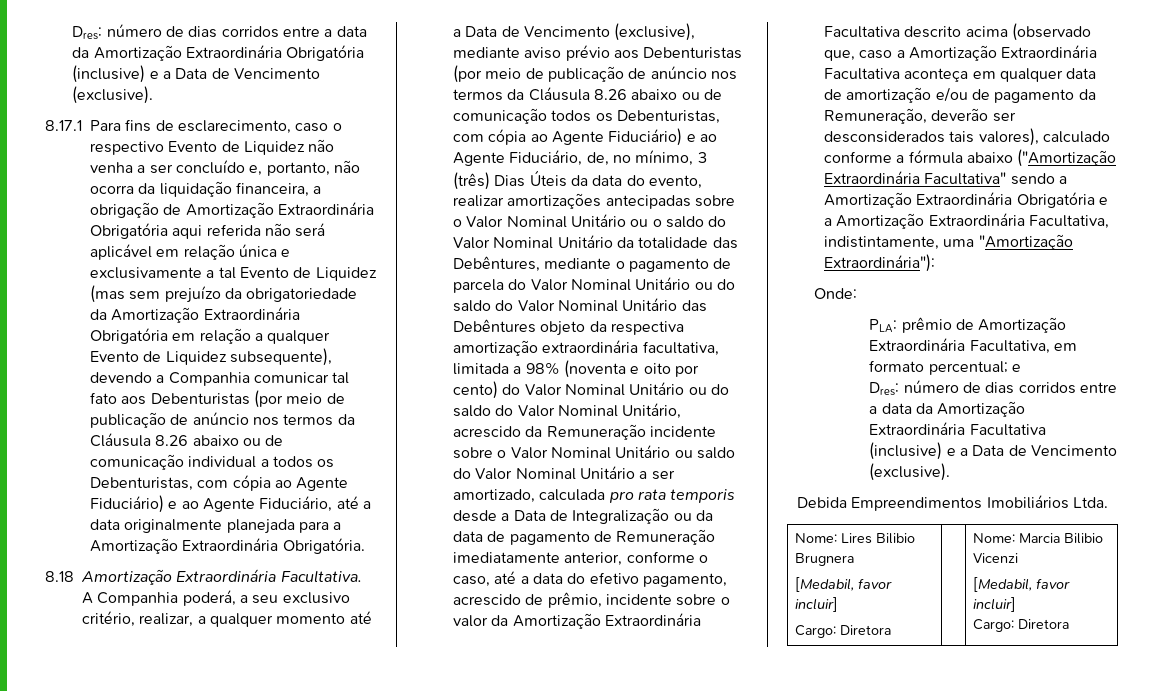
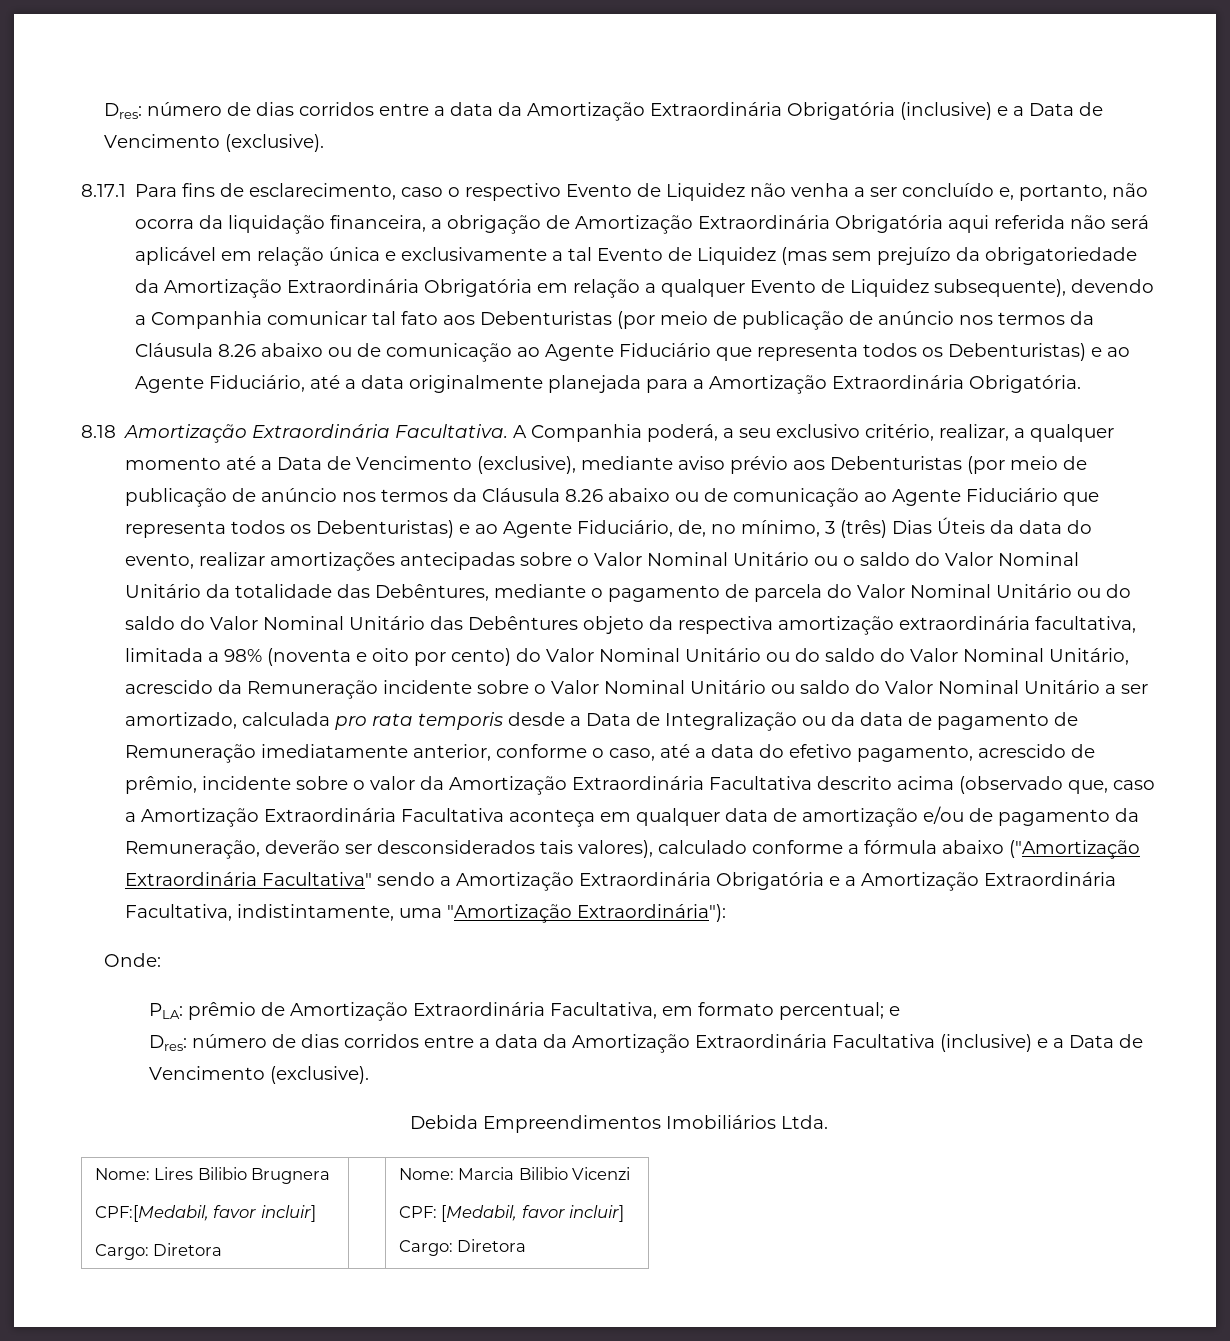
- 8.17.1 Para fins de esclarecimento, caso o respectivo Evento de Liquidez não venha a ser concluído e, portanto, não ocorra da liquidação financeira, a obrigação de Amortização Extraordinária Obrigatória aqui referida não será aplicável em relação única e exclusivamente a tal Evento de Liquidez (mas sem prejuízo da obrigatoriedade da Amortização Extraordinária Obrigatória em relação a qualquer Evento de Liquidez subsequente), devendo a Companhia comunicar tal fato aos Debenturistas (por meio de publicação de anúncio nos termos da Cláusula 8.26 abaixo ou de comunicação individual a todos os Debenturistas, com cópia ao Agente Fiduciário) e ao Agente Fiduciário, até a data originalmente planejada para a Amortização Extraordinária Obrigatória.
+ 8.17.1 Para fins de esclarecimento, caso o respectivo Evento de Liquidez não venha a ser concluído e, portanto, não ocorra da liquidação financeira, a obrigação de Amortização Extraordinária Obrigatória aqui referida não será aplicável em relação única e exclusivamente a tal Evento de Liquidez (mas sem prejuízo da obrigatoriedade da Amortização Extraordinária Obrigatória em relação a qualquer Evento de Liquidez subsequente), devendo a Companhia comunicar tal fato aos Debenturistas (por meio de publicação de anúncio nos termos da Cláusula 8.26 abaixo ou de comunicação ao Agente Fiduciário que representa todos os Debenturistas) e ao Agente Fiduciário, até a data originalmente planejada para a Amortização Extraordinária Obrigatória.
- A Companhia poderá, a seu exclusivo critério, realizar, a qualquer momento até a Data de Vencimento (exclusive), mediante aviso prévio aos Debenturistas (por meio de publicação de anúncio nos termos da Cláusula 8.26 abaixo ou de comunicação todos os Debenturistas, com cópia ao Agente Fiduciário) e ao Agente Fiduciário, de, no mínimo, 3 (três) Dias Úteis da data do evento, realizar amortizações antecipadas sobre o Valor Nominal Unitário ou o saldo do Valor Nominal Unitário da totalidade das Debêntures, mediante o pagamento de parcela do Valor Nominal Unitário ou do saldo do Valor Nominal Unitário das Debêntures objeto da respectiva amortização extraordinária facultativa, limitada a 98% (noventa e oito por cento) do Valor Nominal Unitário ou do saldo do Valor Nominal Unitário, acrescido da Remuneração incidente sobre o Valor Nominal Unitário ou saldo do Valor Nominal Unitário a ser amortizado, calculada pro rata temporis desde a Data de Integralização ou da data de pagamento de Remuneração imediatamente anterior, conforme o caso, até a data do efetivo pagamento, acrescido de prêmio, incidente sobre o valor da Amortização Extraordinária Facultativa descrito acima (observado que, caso a Amortização Extraordinária Facultativa aconteça em qualquer data de amortização e/ou de pagamento da Remuneração, deverão ser desconsiderados tais valores), calculado conforme a fórmula abaixo ("Amortização Extraordinária Facultativa" sendo a Amortização Extraordinária Obrigatória e a Amortização Extraordinária Facultativa, indistintamente, uma "Amortização Extraordinária"):
+ A Companhia poderá, a seu exclusivo critério, realizar, a qualquer momento até a Data de Vencimento (exclusive), mediante aviso prévio aos Debenturistas (por meio de publicação de anúncio nos termos da Cláusula 8.26 abaixo ou de comunicação ao Agente Fiduciário que representa todos os Debenturistas) e ao Agente Fiduciário, de, no mínimo, 3 (três) Dias Úteis da data do evento, realizar amortizações antecipadas sobre o Valor Nominal Unitário ou o saldo do Valor Nominal Unitário da totalidade das Debêntures, mediante o pagamento de parcela do Valor Nominal Unitário ou do saldo do Valor Nominal Unitário das Debêntures objeto da respectiva amortização extraordinária facultativa, limitada a 98% (noventa e oito por cento) do Valor Nominal Unitário ou do saldo do Valor Nominal Unitário, acrescido da Remuneração incidente sobre o Valor Nominal Unitário ou saldo do Valor Nominal Unitário a ser amortizado, calculada pro rata temporis desde a Data de Integralização ou da data de pagamento de Remuneração imediatamente anterior, conforme o caso, até a data do efetivo pagamento, acrescido de prêmio, incidente sobre o valor da Amortização Extraordinária Facultativa descrito acima (observado que, caso a Amortização Extraordinária Facultativa aconteça em qualquer data de amortização e/ou de pagamento da Remuneração, deverão ser desconsiderados tais valores), calculado conforme a fórmula abaixo ("Amortização Extraordinária Facultativa" sendo a Amortização Extraordinária Obrigatória e a Amortização Extraordinária Facultativa, indistintamente, uma "Amortização Extraordinária"):
  Nome: Lires Bilibio Brugnera
- [Medabil, favor incluir]
+ CPF:[Medabil, favor incluir]
  Cargo: Diretora | | Nome: Marcia Bilibio Vicenzi
- [Medabil, favor incluir]
+ CPF: [Medabil, favor incluir]

